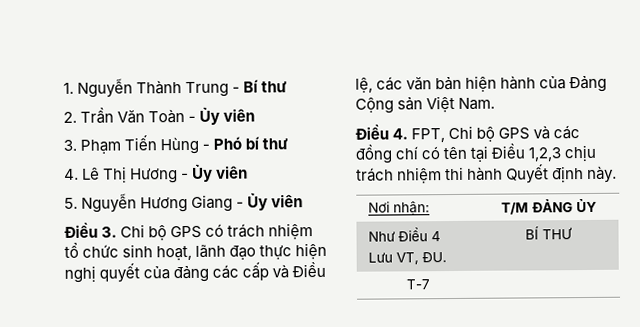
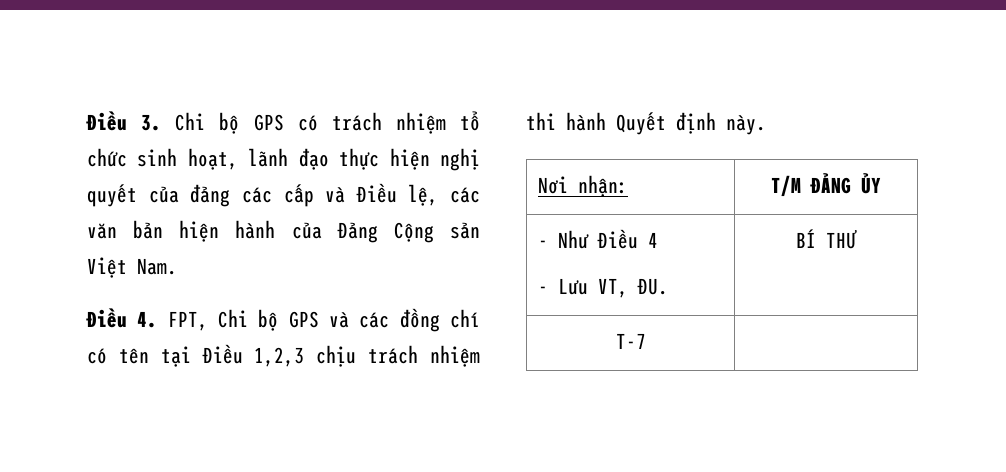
- 1. Nguyễn Thành Trung - Bí thư
- 2. Trần Văn Toàn - Ủy viên
- 3. Phạm Tiến Hùng - Phó bí thư
- 4. Lê Thị Hương - Ủy viên
- 5. Nguyễn Hương Giang - Ủy viên
- Như Điều 4
- Lưu VT, ĐU. | BÍ THƯ
+ - Như Điều 4
+ - Lưu VT, ĐU. | BÍ THƯ

